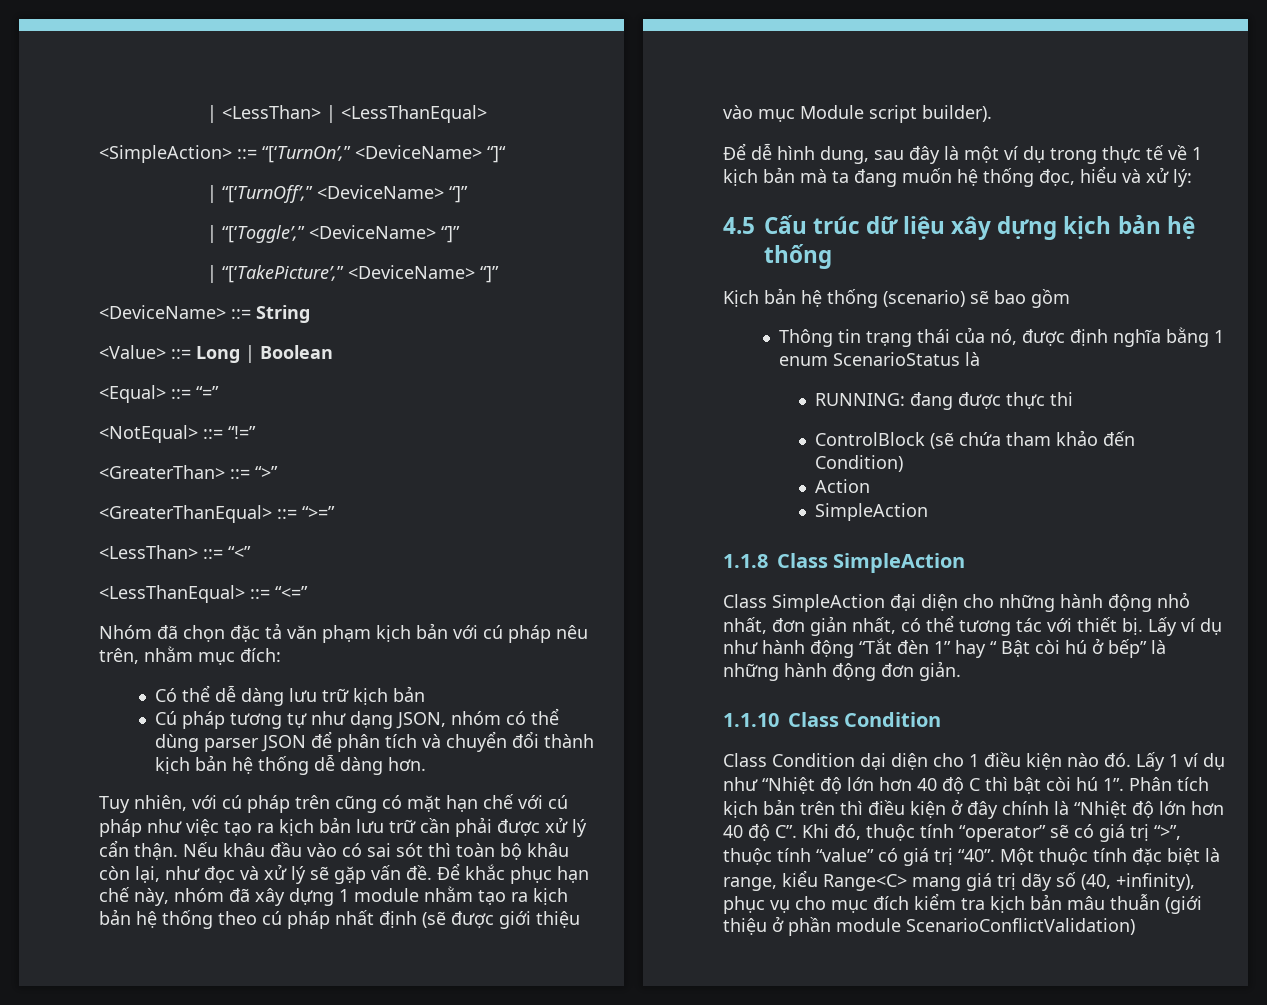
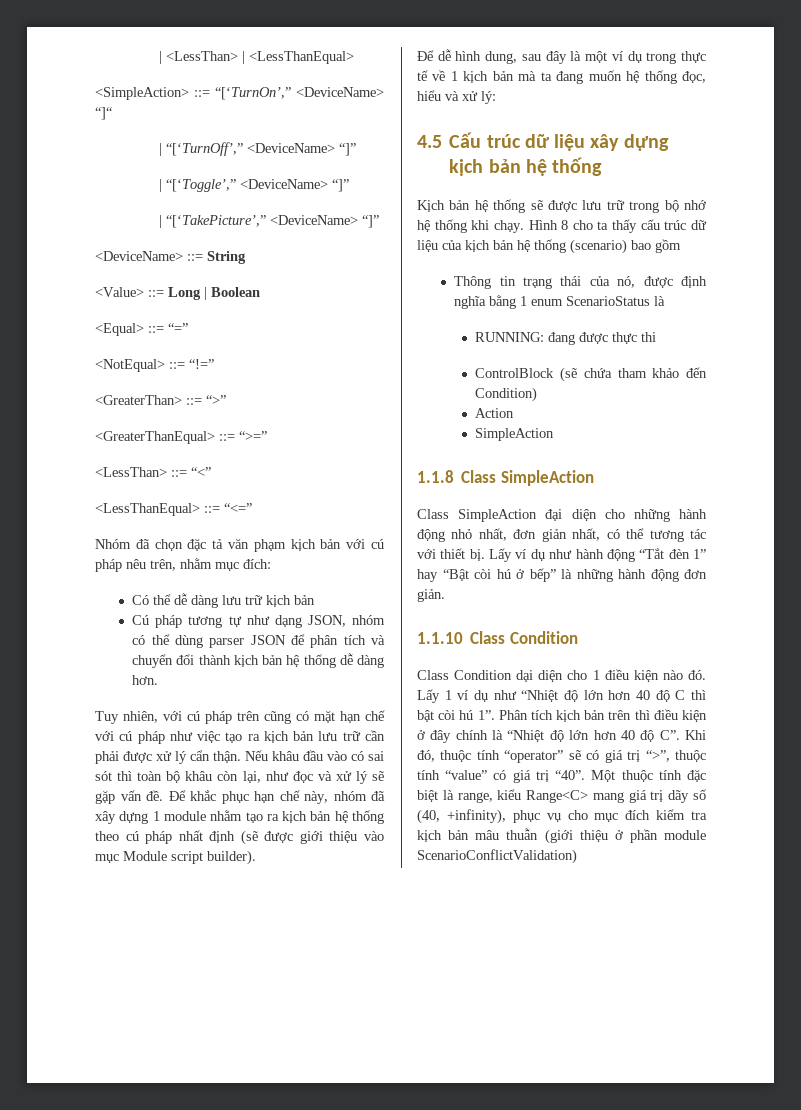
- Kịch bản hệ thống (scenario) sẽ bao gồm
+ Kịch bản hệ thống sẽ được lưu trữ trong bộ nhớ hệ thống khi chạy. Hình 8 cho ta thấy cấu trúc dữ liệu của kịch bản hệ thống (scenario) bao gồm
- Lấy ví dụ như hành động “Tắt đèn 1” hay “ Bật còi hú ở bếp” là những hành động đơn giản.
+ Lấy ví dụ như hành động “Tắt đèn 1” hay “Bật còi hú ở bếp” là những hành động đơn giản.

